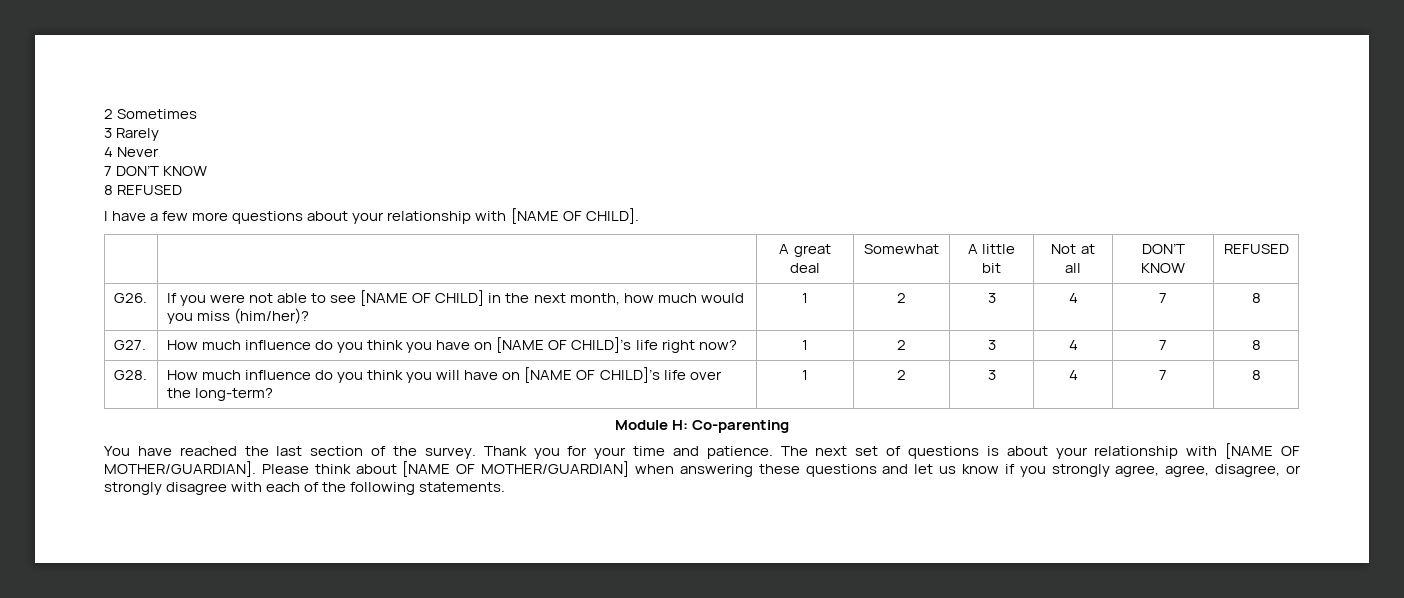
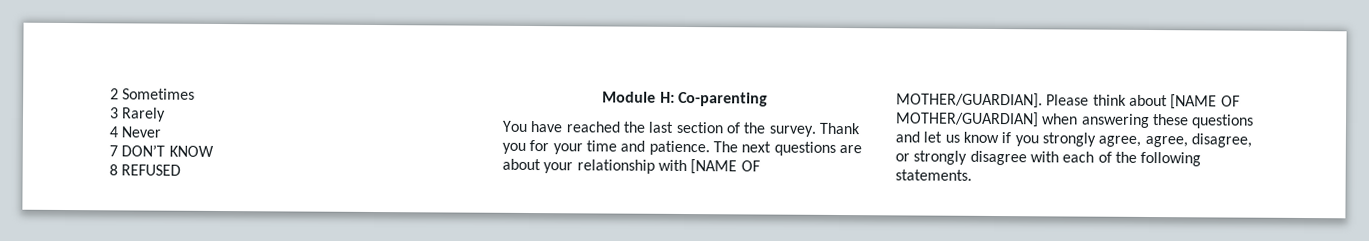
- I have a few more questions about your relationship with [NAME OF CHILD].
- | | A great deal | Somewhat | A little bit | Not at all | DON’T KNOW | REFUSED
- G26. | If you were not able to see [NAME OF CHILD] in the next month, how much would you miss (him/her)? | 1 | 2 | 3 | 4 | 7 | 8
- G27. | How much influence do you think you have on [NAME OF CHILD]’s life right now? | 1 | 2 | 3 | 4 | 7 | 8
- G28. | How much influence do you think you will have on [NAME OF CHILD]’s life over the long-term? | 1 | 2 | 3 | 4 | 7 | 8
- The next set of questions is about your relationship with [NAME OF MOTHER/GUARDIAN].
+ The next questions are about your relationship with [NAME OF MOTHER/GUARDIAN].

